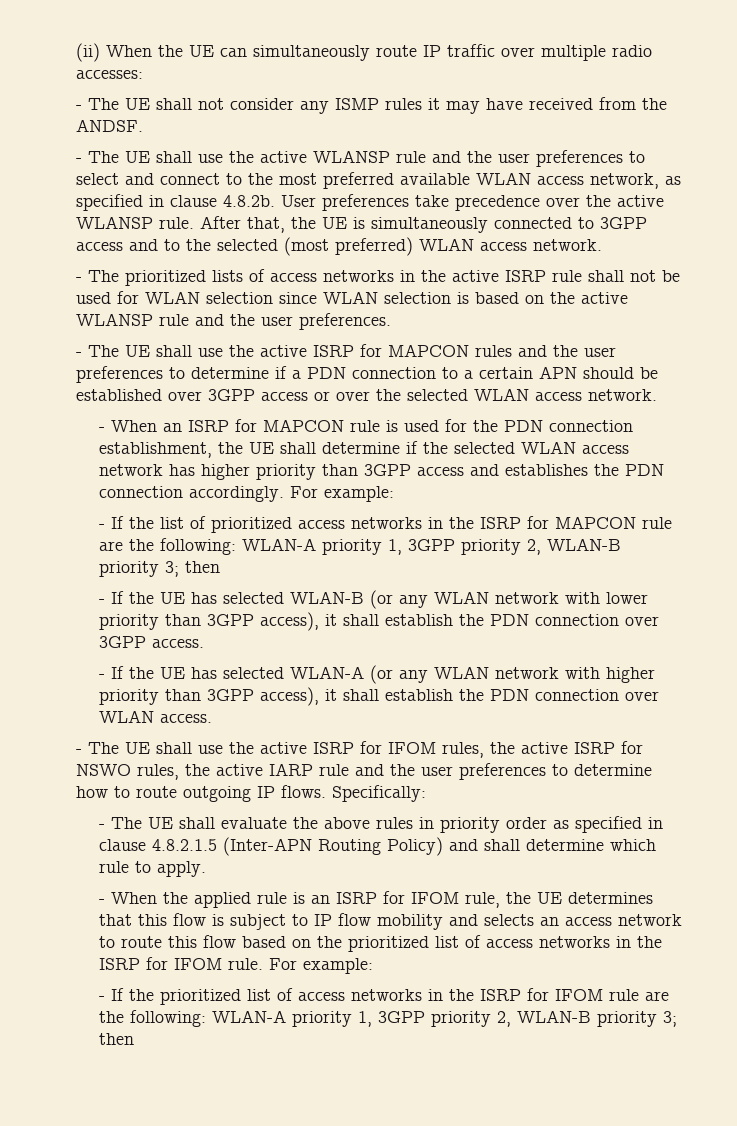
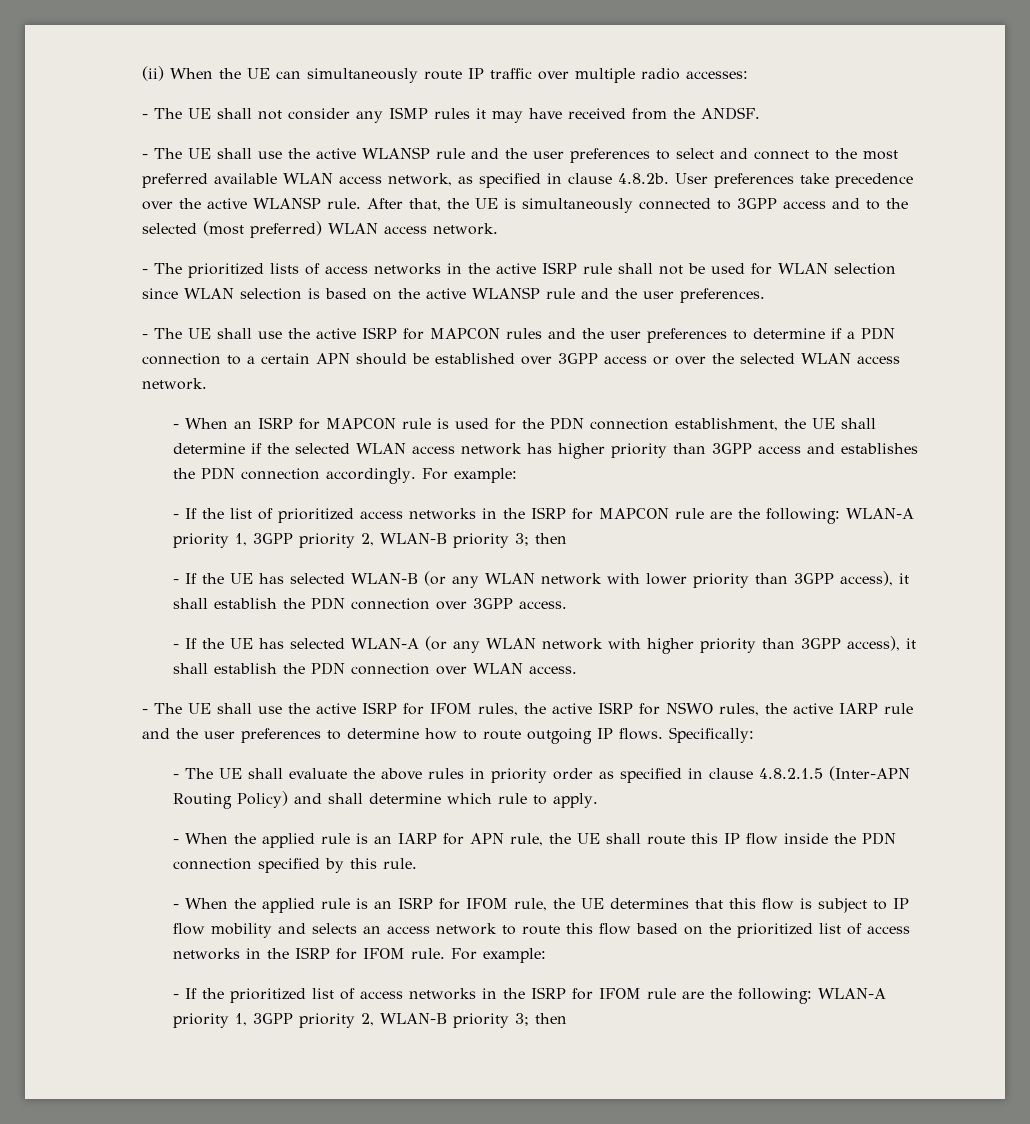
+ - When the applied rule is an IARP for APN rule, the UE shall route this IP flow inside the PDN connection specified by this rule.

